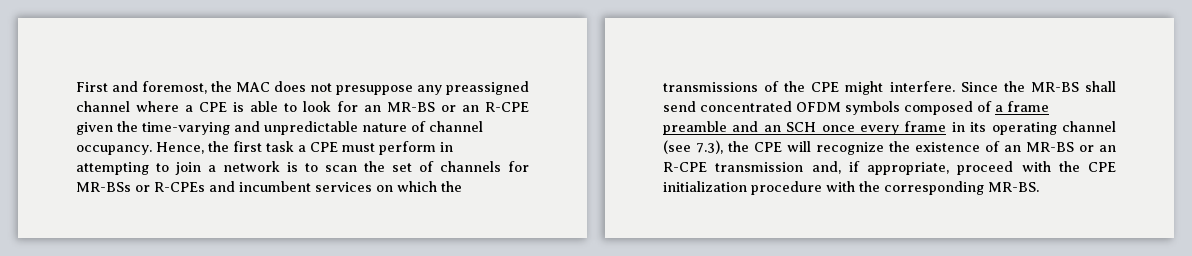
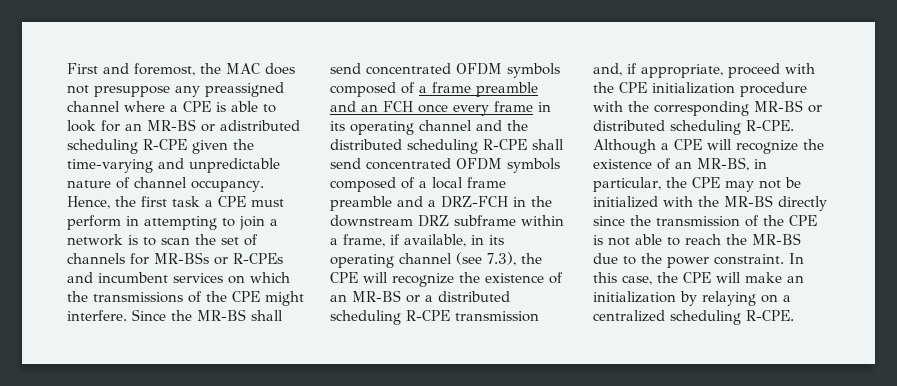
- First and foremost, the MAC does not presuppose any preassigned channel where a CPE is able to look for an MR-BS or an R-CPE given the time-varying and unpredictable nature of channel occupancy.
+ First and foremost, the MAC does not presuppose any preassigned channel where a CPE is able to look for an MR-BS or adistributed scheduling R-CPE given the time-varying and unpredictable nature of channel occupancy.
- Since the MR-BS shall send concentrated OFDM symbols composed of a frame preamble and an SCH once every frame in its operating channel (see 7.3), the CPE will recognize the existence of an MR-BS or an R-CPE transmission and, if appropriate, proceed with the CPE initialization procedure with the corresponding MR-BS.
+ Since the MR-BS shall send concentrated OFDM symbols composed of a frame preamble and an FCH once every frame in its operating channel and the distributed scheduling R-CPE shall send concentrated OFDM symbols composed of a local frame preamble and a DRZ-FCH in the downstream DRZ subframe within a frame, if available, in its operating channel (see 7.3), the CPE will recognize the existence of an MR-BS or a distributed scheduling R-CPE transmission and, if appropriate, proceed with the CPE initialization procedure with the corresponding MR-BS or distributed scheduling R-CPE. Although a CPE will recognize the existence of an MR-BS, in particular, the CPE may not be initialized with the MR-BS directly since the transmission of the CPE is not able to reach the MR-BS due to the power constraint. In this case, the CPE will make an initialization by relaying on a centralized scheduling R-CPE.

